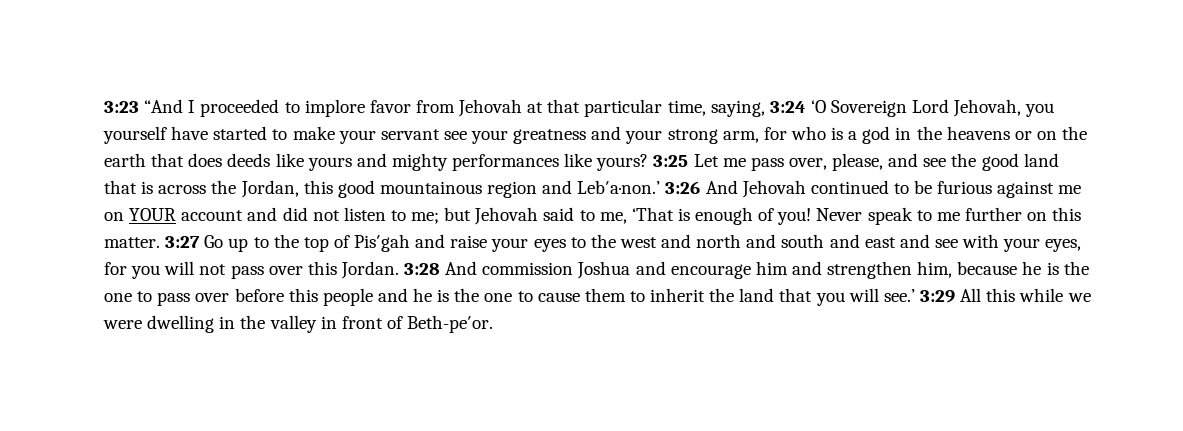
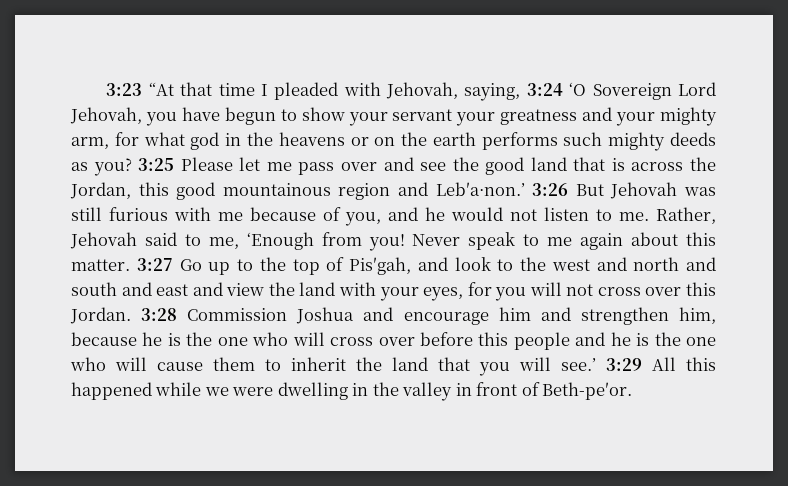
- 3:23 “And I proceeded to implore favor from Jehovah at that particular time, saying, 3:24 ‘O Sovereign Lord Jehovah, you yourself have started to make your servant see your greatness and your strong arm, for who is a god in the heavens or on the earth that does deeds like yours and mighty performances like yours? 3:25 Let me pass over, please, and see the good land that is across the Jordan, this good mountainous region and Leb′a·non.’
+ 3:23 “At that time I pleaded with Jehovah, saying, 3:24 ‘O Sovereign Lord Jehovah, you have begun to show your servant your greatness and your mighty arm, for what god in the heavens or on the earth performs such mighty deeds as you? 3:25 Please let me pass over and see the good land that is across the Jordan, this good mountainous region and Leb′a·non.’
- 3:26 And Jehovah continued to be furious against me on YOUR account and did not listen to me; but Jehovah said to me, ‘That is enough of you!
+ 3:26 But Jehovah was still furious with me because of you, and he would not listen to me. Rather, Jehovah said to me, ‘Enough from you!
- Never speak to me further on this matter.
+ Never speak to me again about this matter.
- 3:27 Go up to the top of Pis′gah and raise your eyes to the west and north and south and east and see with your eyes, for you will not pass over this Jordan.
+ 3:27 Go up to the top of Pis′gah, and look to the west and north and south and east and view the land with your eyes, for you will not cross over this Jordan.
- 3:28 And commission Joshua and encourage him and strengthen him, because he is the one to pass over before this people and he is the one to cause them to inherit the land that you will see.’
+ 3:28 Commission Joshua and encourage him and strengthen him, because he is the one who will cross over before this people and he is the one who will cause them to inherit the land that you will see.’
- 3:29 All this while we were dwelling in the valley in front of Beth-pe′or.
+ 3:29 All this happened while we were dwelling in the valley in front of Beth-pe′or.

